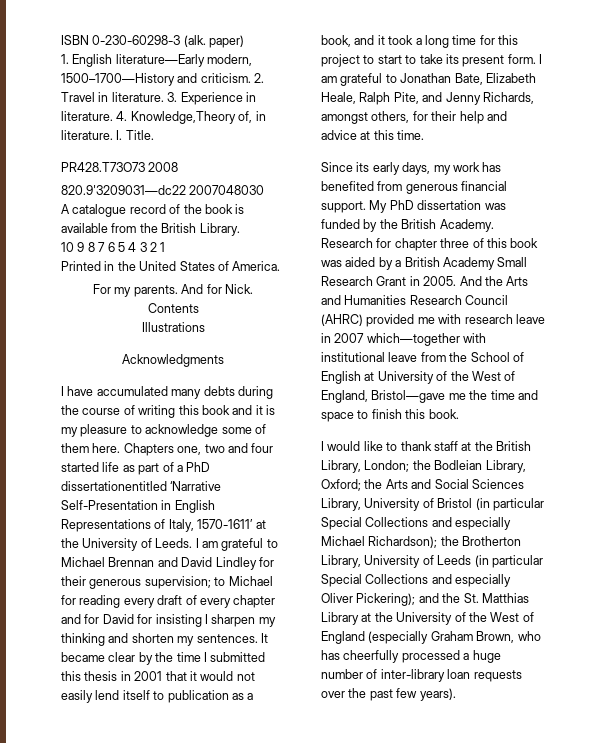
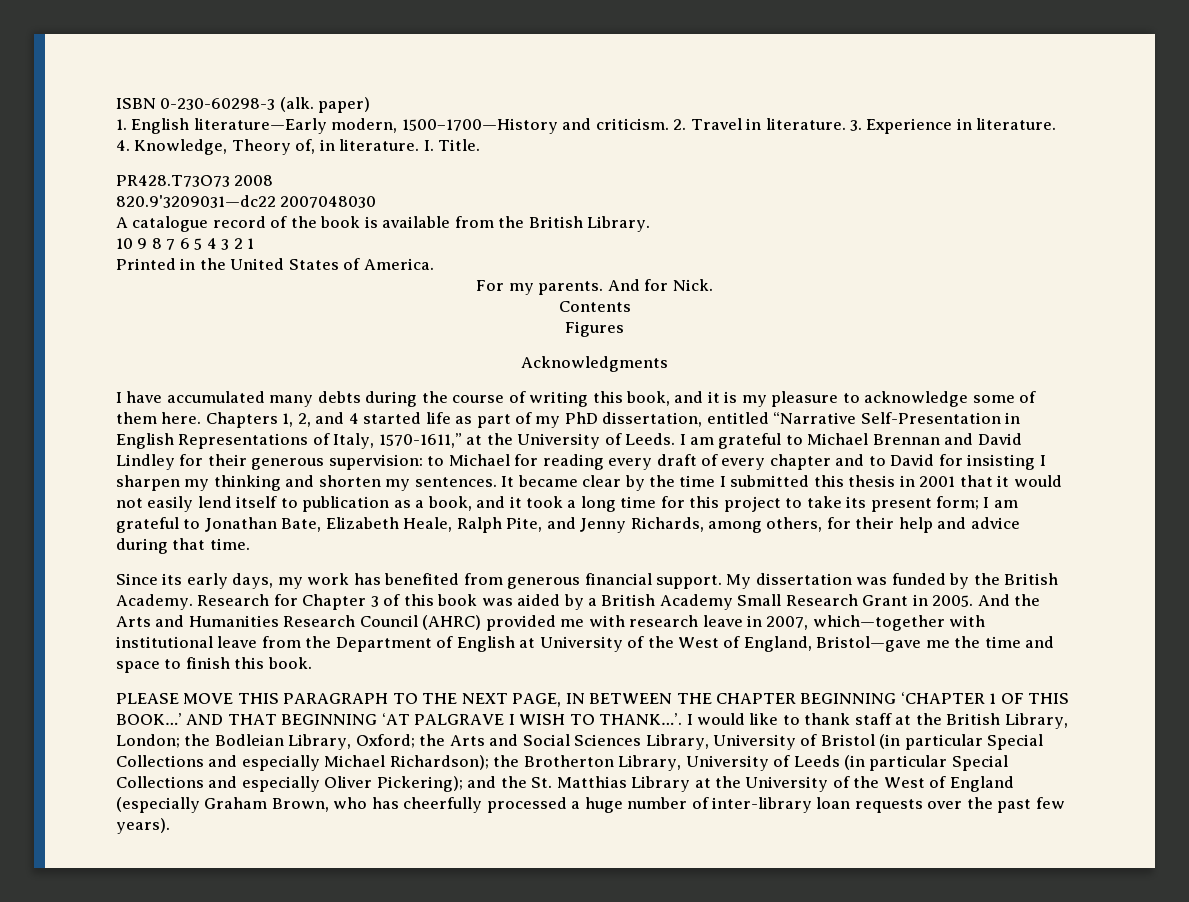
- 4. Knowledge,Theory of, in literature.
+ 4. Knowledge, Theory of, in literature.
- Illustrations
+ Figures
- I have accumulated many debts during the course of writing this book and it is my pleasure to acknowledge some of them here.
+ I have accumulated many debts during the course of writing this book, and it is my pleasure to acknowledge some of them here.
- Chapters one, two and four started life as part of a PhD dissertationentitled ‘Narrative Self-Presentation in English Representations of Italy, 1570-1611’ at the University of Leeds.
+ Chapters 1, 2, and 4 started life as part of my PhD dissertation, entitled “Narrative Self-Presentation in English Representations of Italy, 1570-1611,” at the University of Leeds.
- I am grateful to Michael Brennan and David Lindley for their generous supervision; to Michael for reading every draft of every chapter and for David for insisting I sharpen my thinking and shorten my sentences.
+ I am grateful to Michael Brennan and David Lindley for their generous supervision: to Michael for reading every draft of every chapter and to David for insisting I sharpen my thinking and shorten my sentences.
- It became clear by the time I submitted this thesis in 2001 that it would not easily lend itself to publication as a book, and it took a long time for this project to start to take its present form. I am grateful to Jonathan Bate, Elizabeth Heale, Ralph Pite, and Jenny Richards, amongst others, for their help and advice at this time.
+ It became clear by the time I submitted this thesis in 2001 that it would not easily lend itself to publication as a book, and it took a long time for this project to take its present form; I am grateful to Jonathan Bate, Elizabeth Heale, Ralph Pite, and Jenny Richards, among others, for their help and advice during that time.
- My PhD dissertation was funded by the British Academy.
+ My dissertation was funded by the British Academy.
- Research for chapter three of this book was aided by a British Academy Small Research Grant in 2005.
+ Research for Chapter 3 of this book was aided by a British Academy Small Research Grant in 2005.
- And the Arts and Humanities Research Council (AHRC) provided me with research leave in 2007 which—together with institutional leave from the School of English at University of the West of England, Bristol—gave me the time and space to finish this book.
+ And the Arts and Humanities Research Council (AHRC) provided me with research leave in 2007, which—together with institutional leave from the Department of English at University of the West of England, Bristol—gave me the time and space to finish this book.
+ PLEASE MOVE THIS PARAGRAPH TO THE NEXT PAGE, IN BETWEEN THE CHAPTER BEGINNING ‘CHAPTER 1 OF THIS BOOK…’ AND THAT BEGINNING ‘AT PALGRAVE I WISH TO THANK…’.

